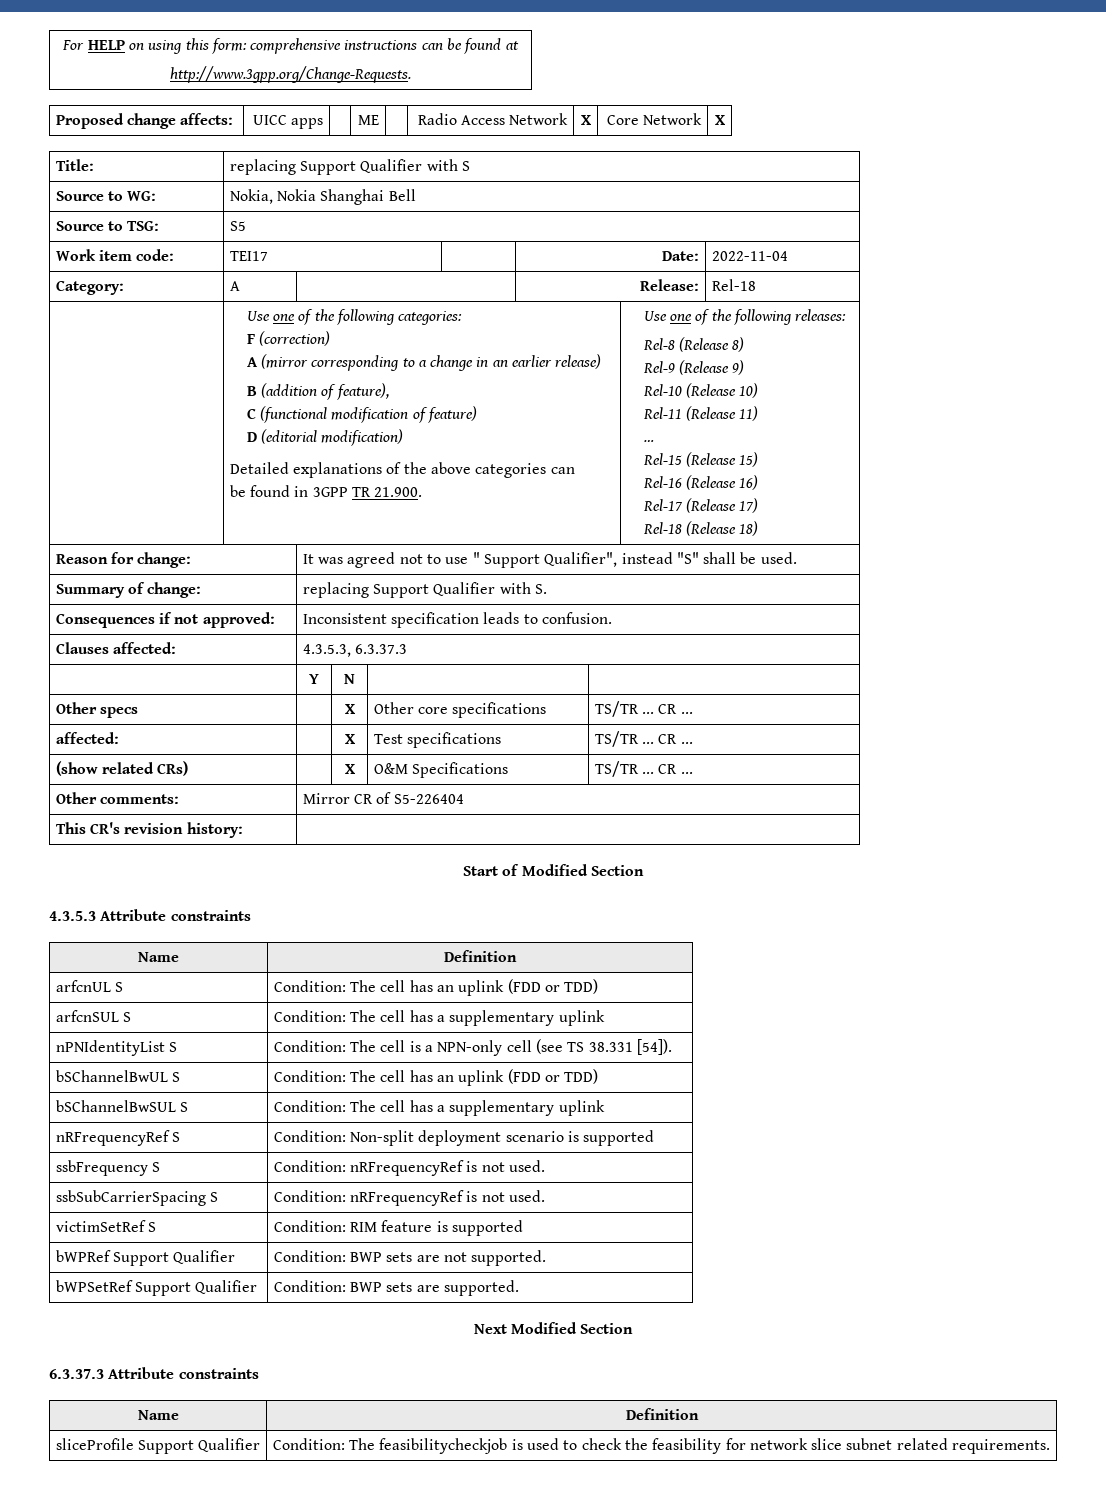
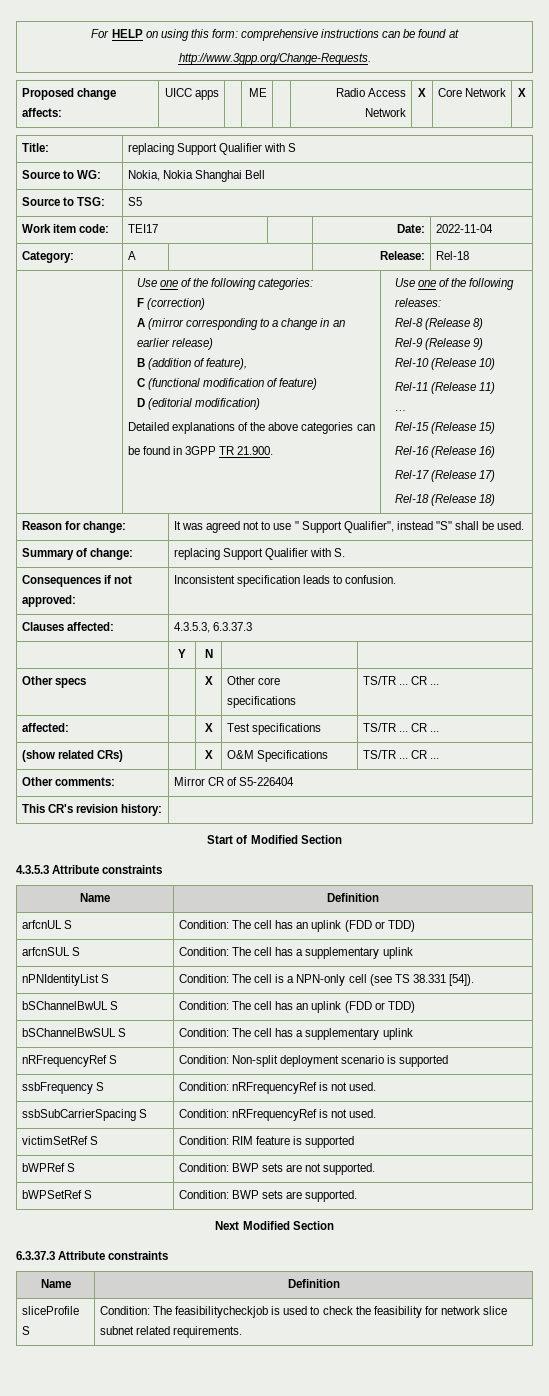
- bWPRef Support Qualifier | Condition: BWP sets are not supported.
+ bWPRef S | Condition: BWP sets are not supported.
- bWPSetRef Support Qualifier | Condition: BWP sets are supported.
+ bWPSetRef S | Condition: BWP sets are supported.
- sliceProfile Support Qualifier | Condition: The feasibilitycheckjob is used to check the feasibility for network slice subnet related requirements.
+ sliceProfile S | Condition: The feasibilitycheckjob is used to check the feasibility for network slice subnet related requirements.

